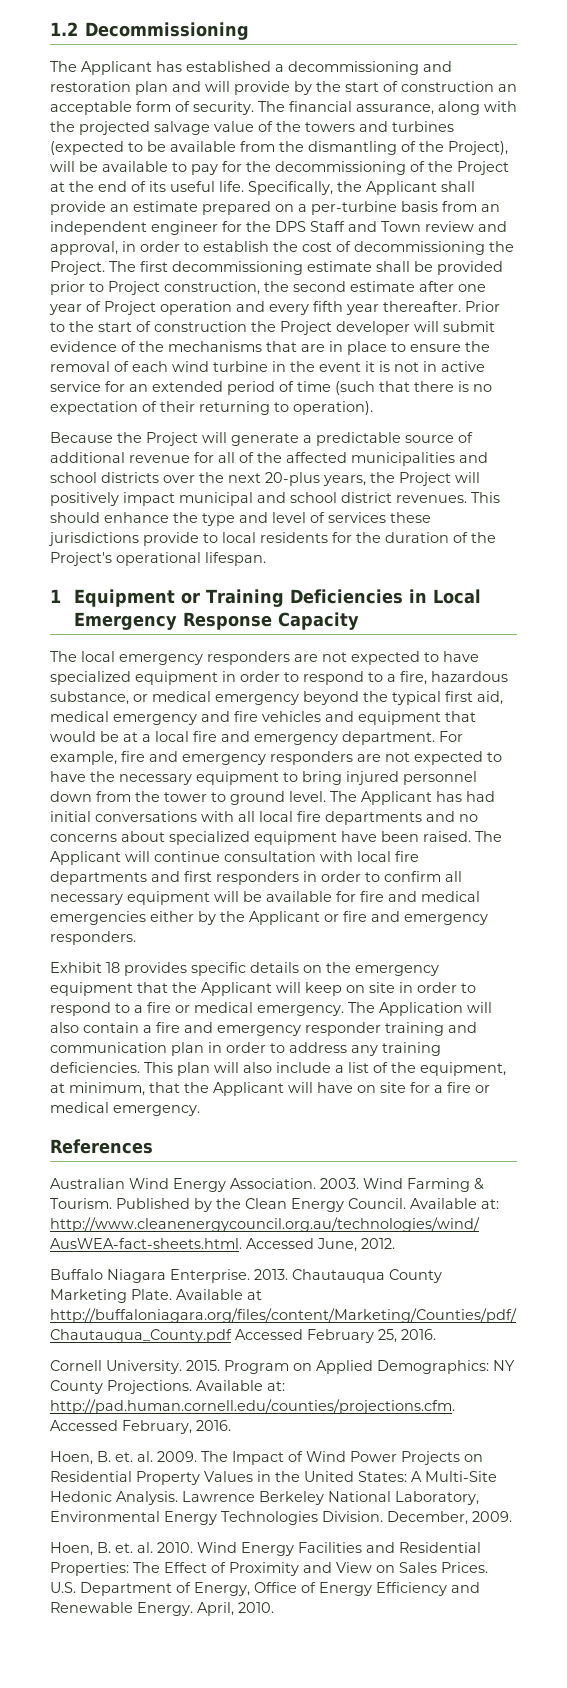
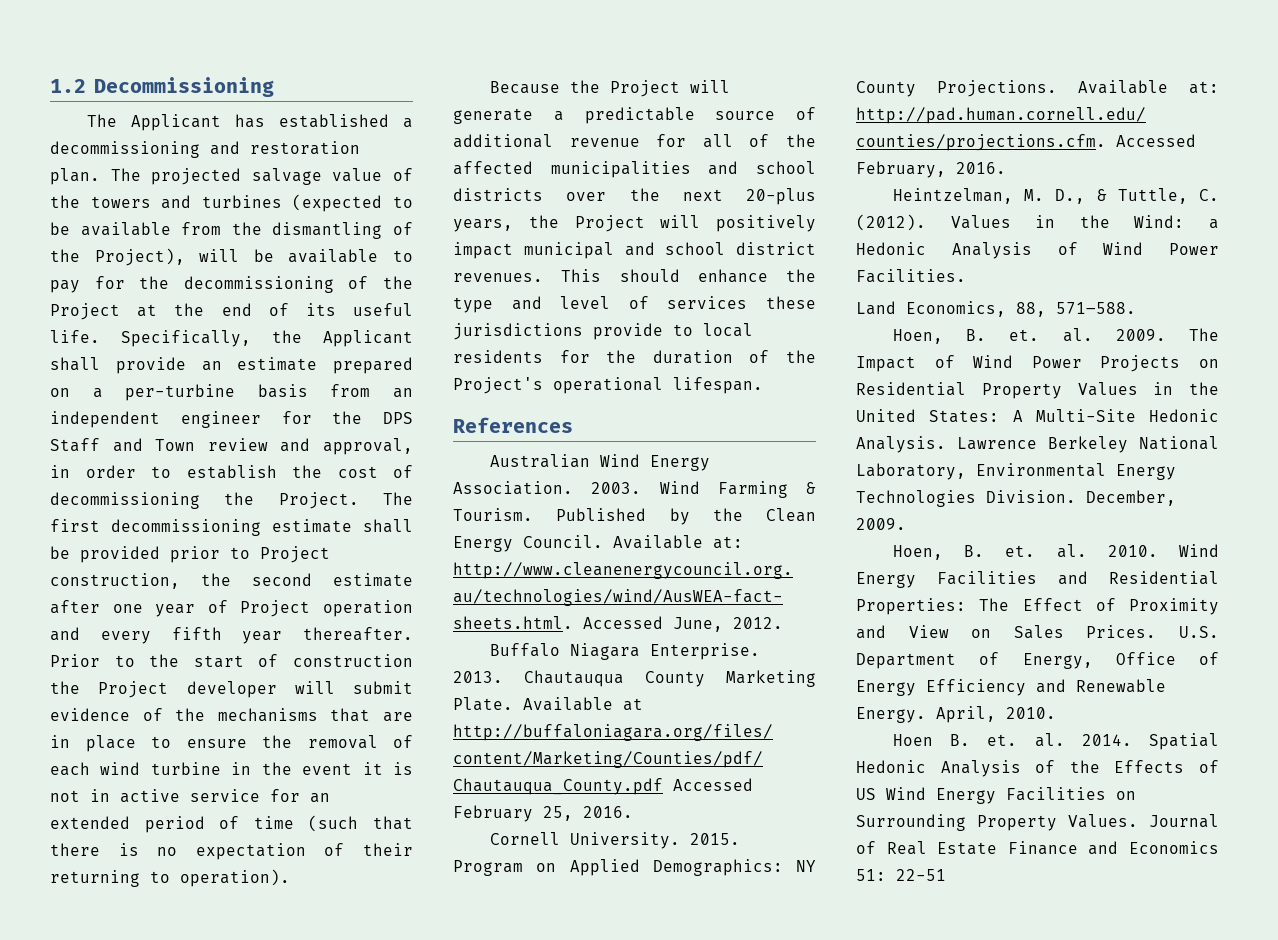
- The Applicant has established a decommissioning and restoration plan and will provide by the start of construction an acceptable form of security. The financial assurance, along with the projected salvage value of the towers and turbines (expected to be available from the dismantling of the Project), will be available to pay for the decommissioning of the Project at the end of its useful life.
+ The Applicant has established a decommissioning and restoration plan. The projected salvage value of the towers and turbines (expected to be available from the dismantling of the Project), will be available to pay for the decommissioning of the Project at the end of its useful life.
- 1 Equipment or Training Deficiencies in Local Emergency Response Capacity
- The local emergency responders are not expected to have specialized equipment in order to respond to a fire, hazardous substance, or medical emergency beyond the typical first aid, medical emergency and fire vehicles and equipment that would be at a local fire and emergency department. For example, fire and emergency responders are not expected to have the necessary equipment to bring injured personnel down from the tower to ground level. The Applicant has had initial conversations with all local fire departments and no concerns about specialized equipment have been raised. The Applicant will continue consultation with local fire departments and first responders in order to confirm all necessary equipment will be available for fire and medical emergencies either by the Applicant or fire and emergency responders.
- Exhibit 18 provides specific details on the emergency equipment that the Applicant will keep on site in order to respond to a fire or medical emergency. The Application will also contain a fire and emergency responder training and communication plan in order to address any training deficiencies. This plan will also include a list of the equipment, at minimum, that the Applicant will have on site for a fire or medical emergency.
+ Heintzelman, M. D., & Tuttle, C. (2012). Values in the Wind: a Hedonic Analysis of Wind Power Facilities.
+ Land Economics, 88, 571–588.
+ Hoen B. et. al. 2014. Spatial Hedonic Analysis of the Effects of US Wind Energy Facilities on Surrounding Property Values. Journal of Real Estate Finance and Economics 51: 22-51

